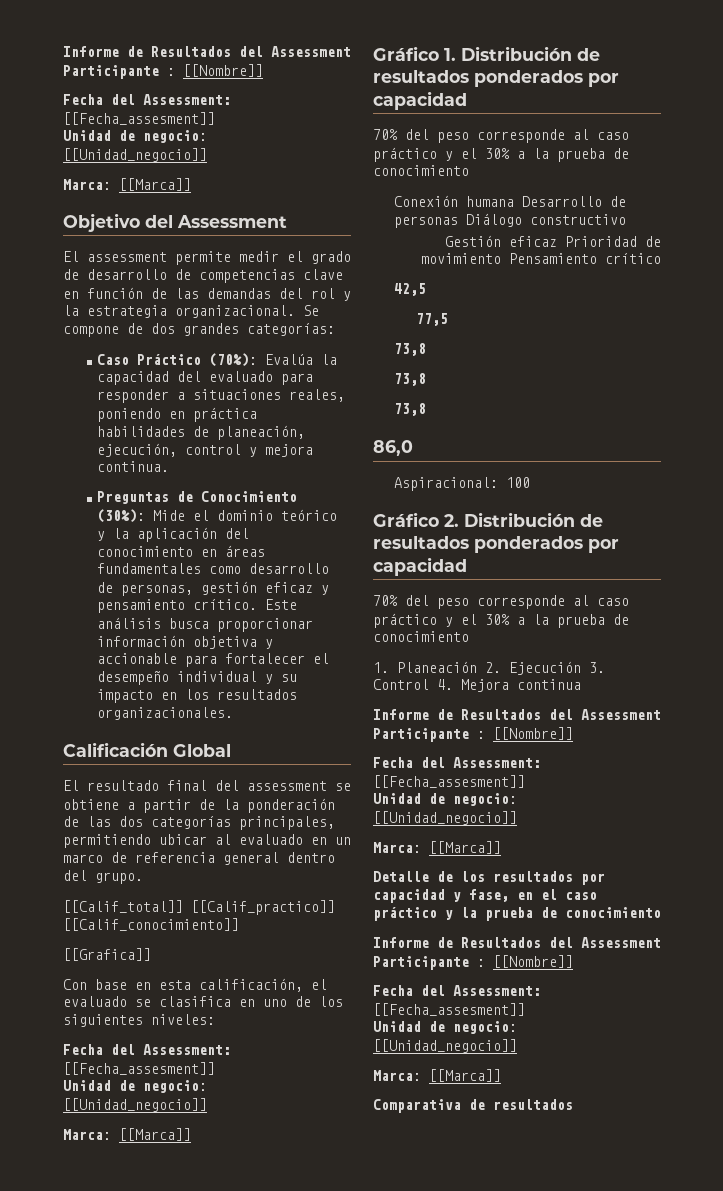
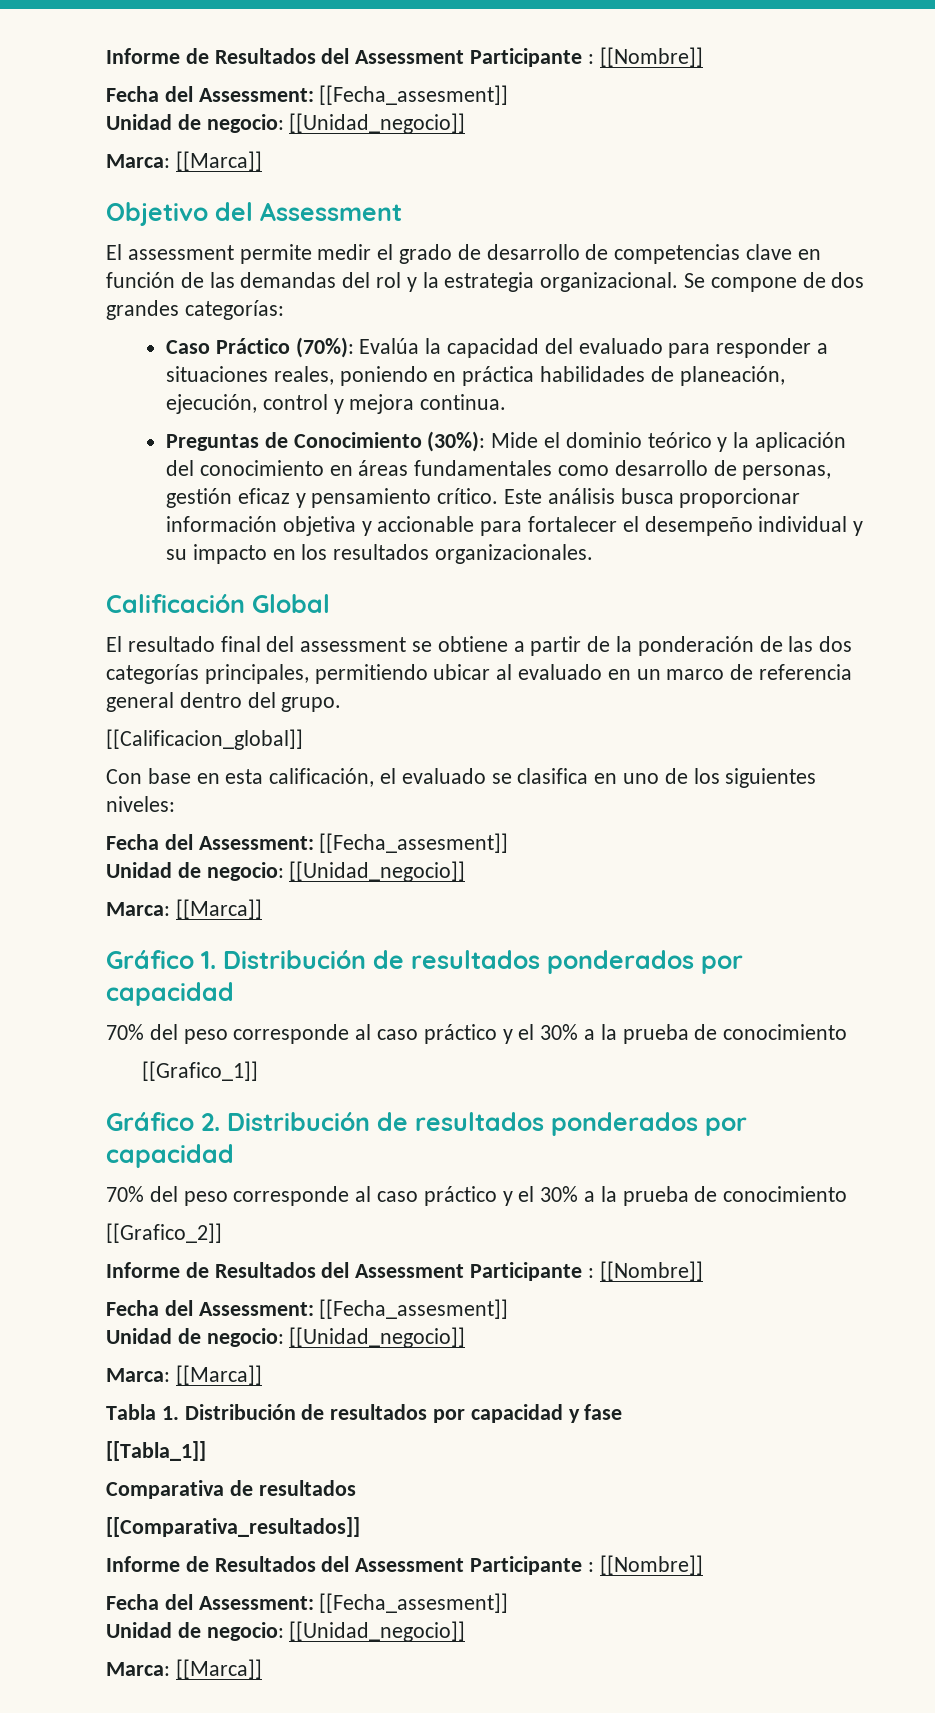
- [[Calif_total]] [[Calif_practico]] [[Calif_conocimiento]]
- [[Grafica]]
+ [[Calificacion_global]]
- Conexión humana Desarrollo de personas Diálogo constructivo
- Gestión eficaz Prioridad de movimiento Pensamiento crítico
- 42,5
- 77,5
- 73,8
- 73,8
- 73,8
- 86,0
- Aspiracional: 100
+ [[Grafico_1]]
- 1. Planeación 2. Ejecución 3. Control 4. Mejora continua
+ [[Grafico_2]]
- Detalle de los resultados por capacidad y fase, en el caso práctico y la prueba de conocimiento
+ Tabla 1. Distribución de resultados por capacidad y fase
+ [[Tabla_1]]
+ Comparativa de resultados
+ [[Comparativa_resultados]]
- Comparativa de resultados

